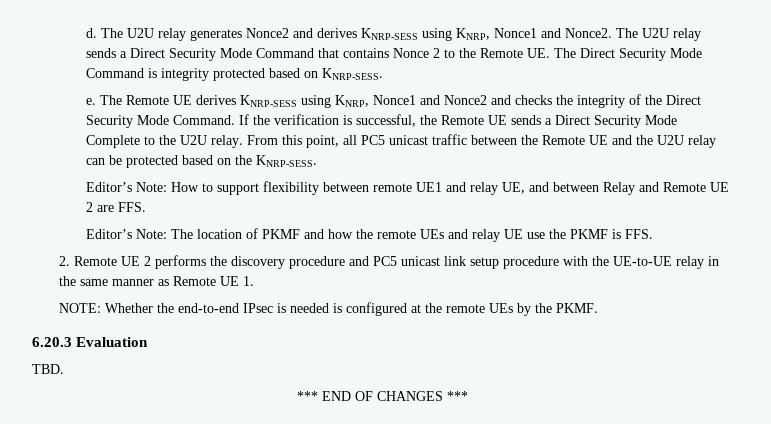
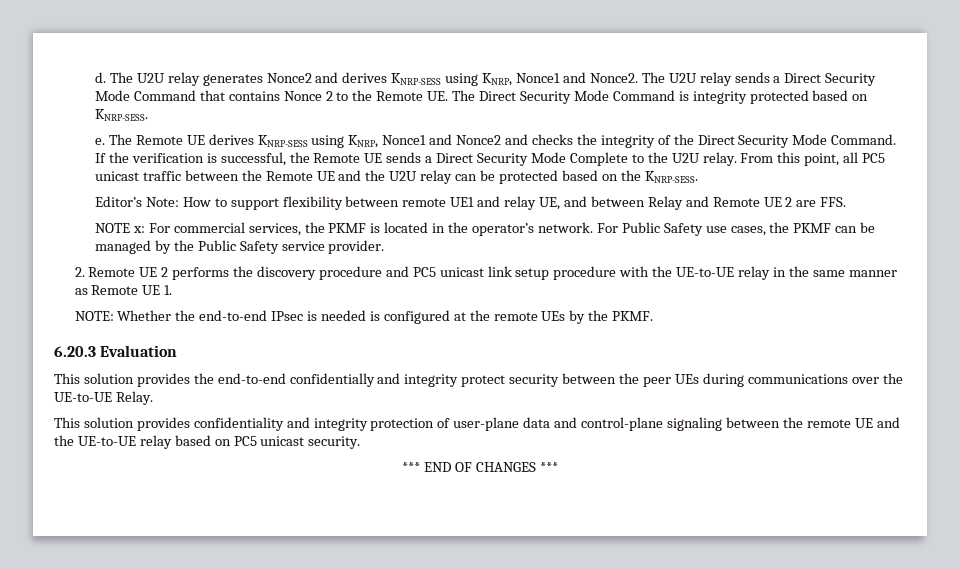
- Editor’s Note: The location of PKMF and how the remote UEs and relay UE use the PKMF is FFS.
+ NOTE x: For commercial services, the PKMF is located in the operator’s network. For Public Safety use cases, the PKMF can be managed by the Public Safety service provider.
- TBD.
+ This solution provides the end-to-end confidentially and integrity protect security between the peer UEs during communications over the UE-to-UE Relay.
+ This solution provides confidentiality and integrity protection of user-plane data and control-plane signaling between the remote UE and the UE-to-UE relay based on PC5 unicast security.

